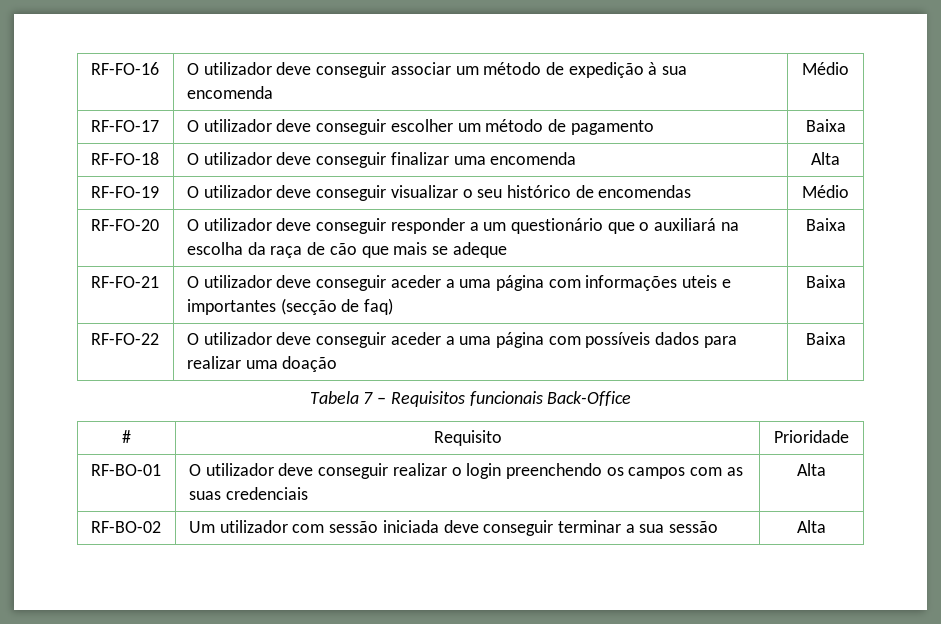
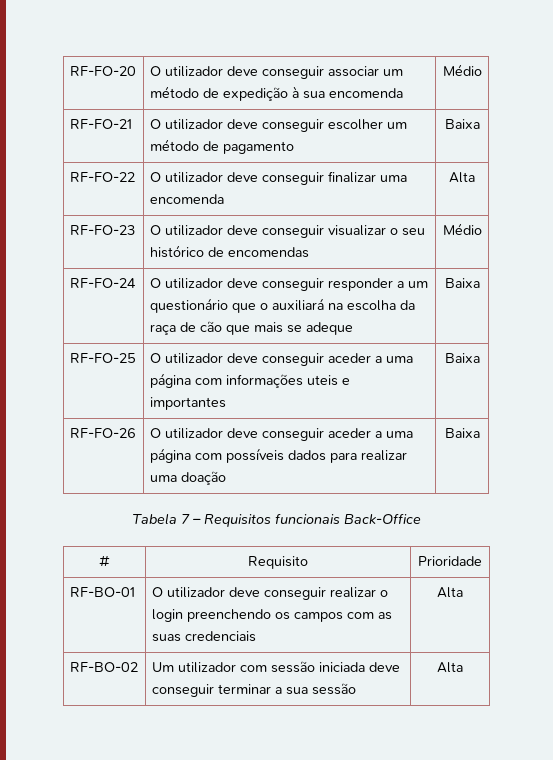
- RF-FO-16 | O utilizador deve conseguir associar um método de expedição à sua encomenda | Médio
+ RF-FO-20 | O utilizador deve conseguir associar um método de expedição à sua encomenda | Médio
- RF-FO-17 | O utilizador deve conseguir escolher um método de pagamento | Baixa
+ RF-FO-21 | O utilizador deve conseguir escolher um método de pagamento | Baixa
- RF-FO-18 | O utilizador deve conseguir finalizar uma encomenda | Alta
+ RF-FO-22 | O utilizador deve conseguir finalizar uma encomenda | Alta
- RF-FO-19 | O utilizador deve conseguir visualizar o seu histórico de encomendas | Médio
+ RF-FO-23 | O utilizador deve conseguir visualizar o seu histórico de encomendas | Médio
- RF-FO-20 | O utilizador deve conseguir responder a um questionário que o auxiliará na escolha da raça de cão que mais se adeque | Baixa
+ RF-FO-24 | O utilizador deve conseguir responder a um questionário que o auxiliará na escolha da raça de cão que mais se adeque | Baixa
- RF-FO-21 | O utilizador deve conseguir aceder a uma página com informações uteis e importantes (secção de faq) | Baixa
- RF-FO-22 | O utilizador deve conseguir aceder a uma página com possíveis dados para realizar uma doação | Baixa
+ RF-FO-25 | O utilizador deve conseguir aceder a uma página com informações uteis e importantes | Baixa
+ RF-FO-26 | O utilizador deve conseguir aceder a uma página com possíveis dados para realizar uma doação | Baixa

